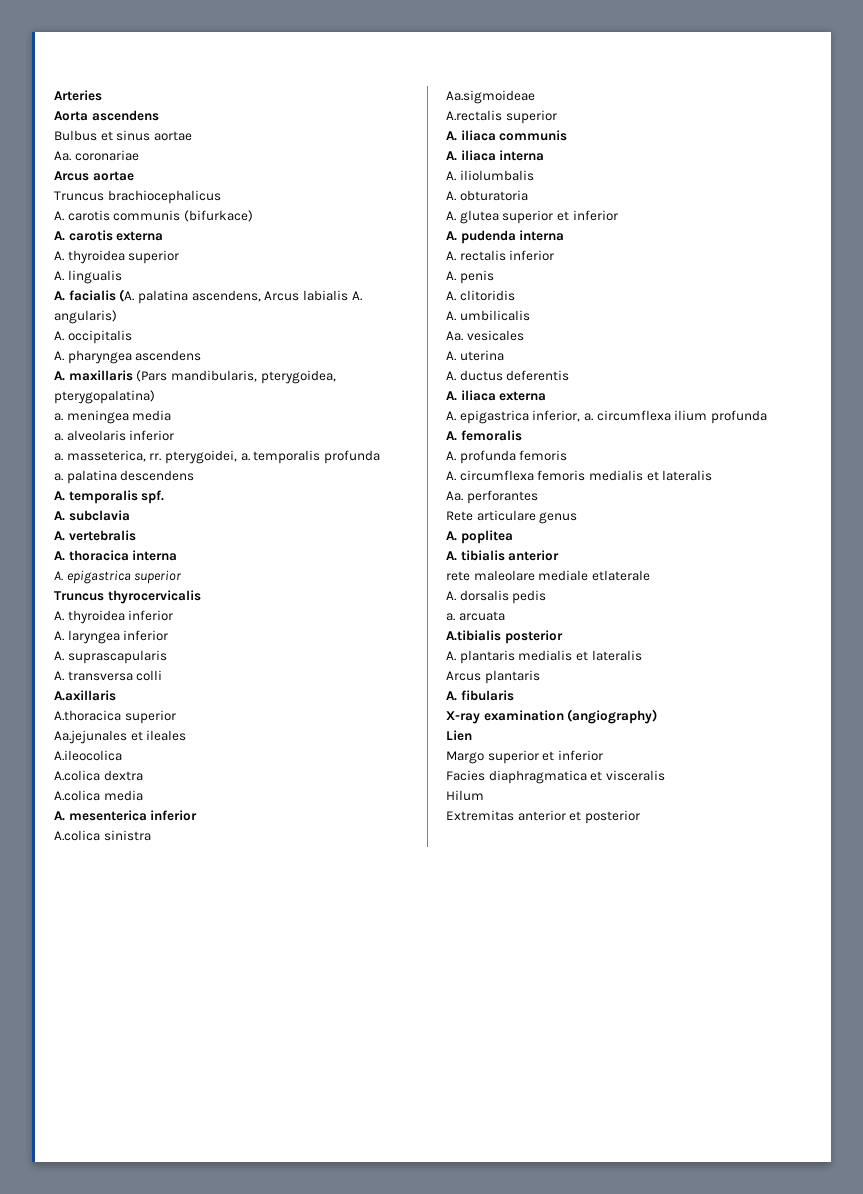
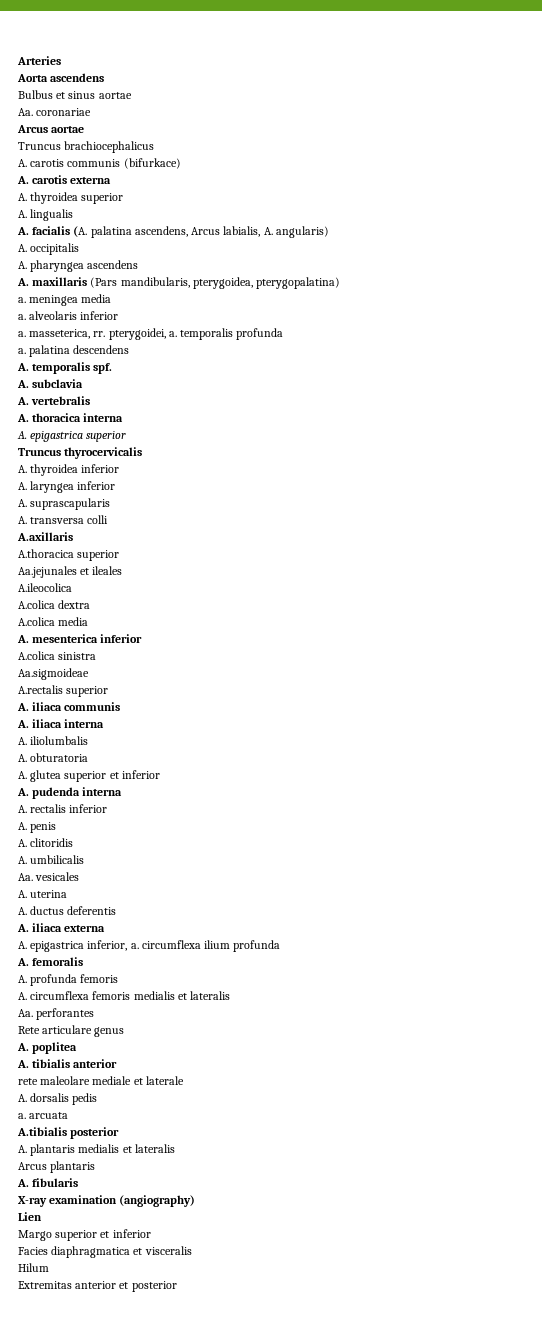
- A. facialis (A. palatina ascendens, Arcus labialis A. angularis)
+ A. facialis (A. palatina ascendens, Arcus labialis, A. angularis)
- rete maleolare mediale etlaterale
+ rete maleolare mediale et laterale

